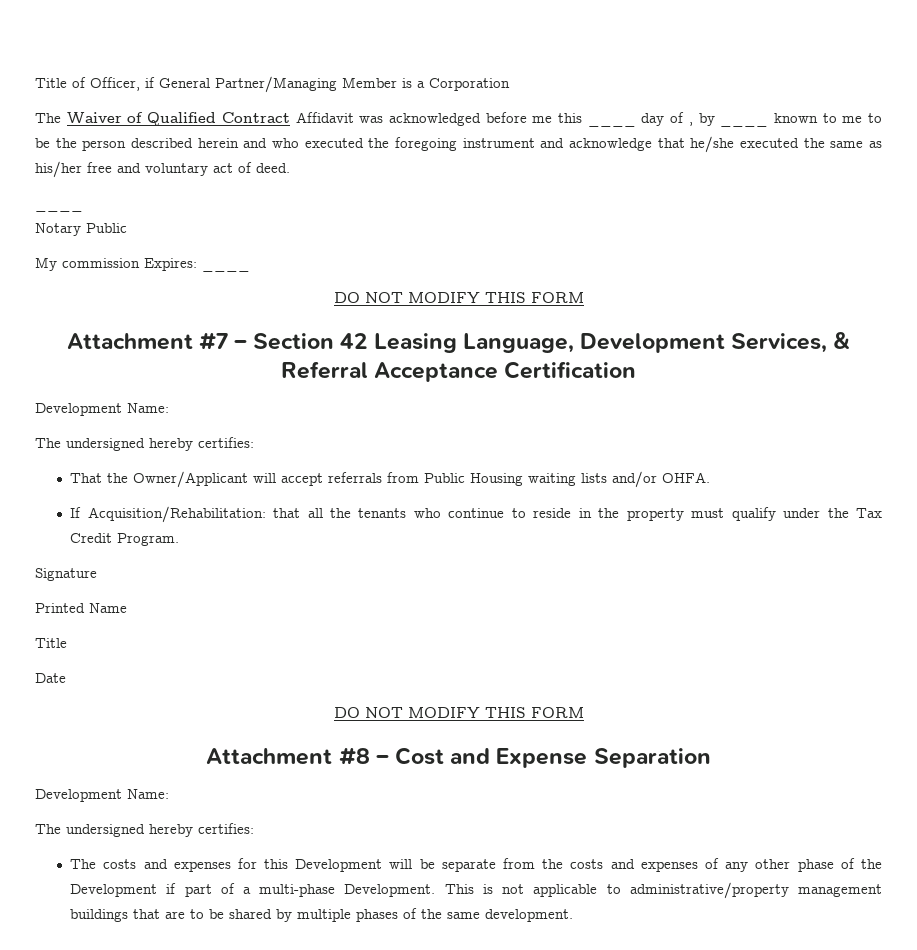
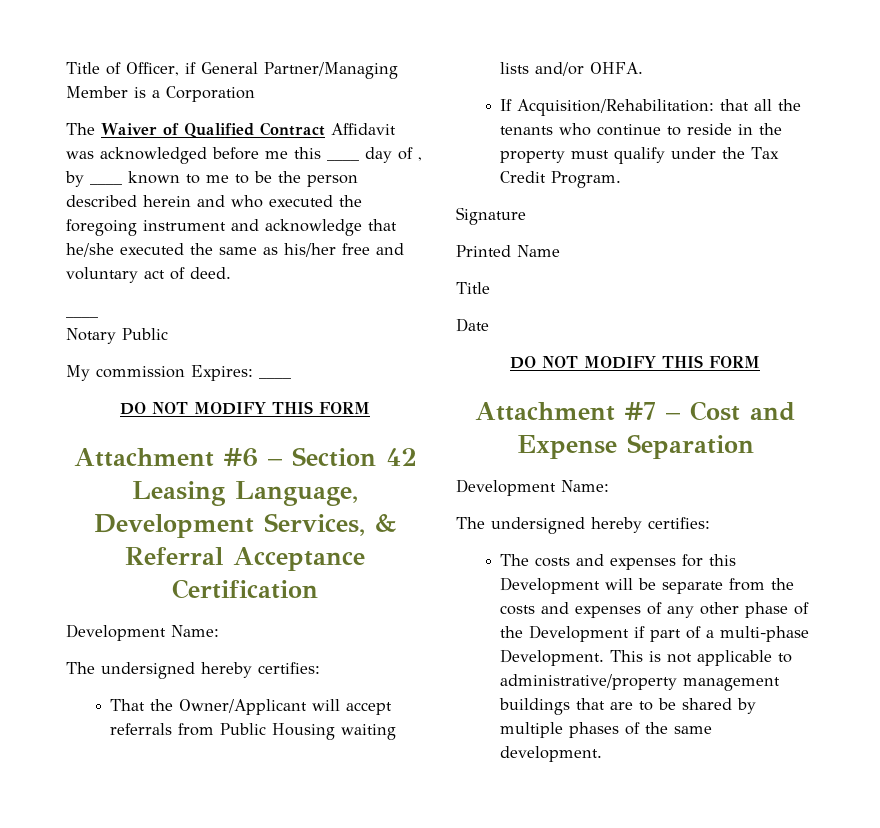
- Attachment #7 – Section 42 Leasing Language, Development Services, & Referral Acceptance Certification
+ Attachment #6 – Section 42 Leasing Language, Development Services, & Referral Acceptance Certification
- Attachment #8 – Cost and Expense Separation
+ Attachment #7 – Cost and Expense Separation

